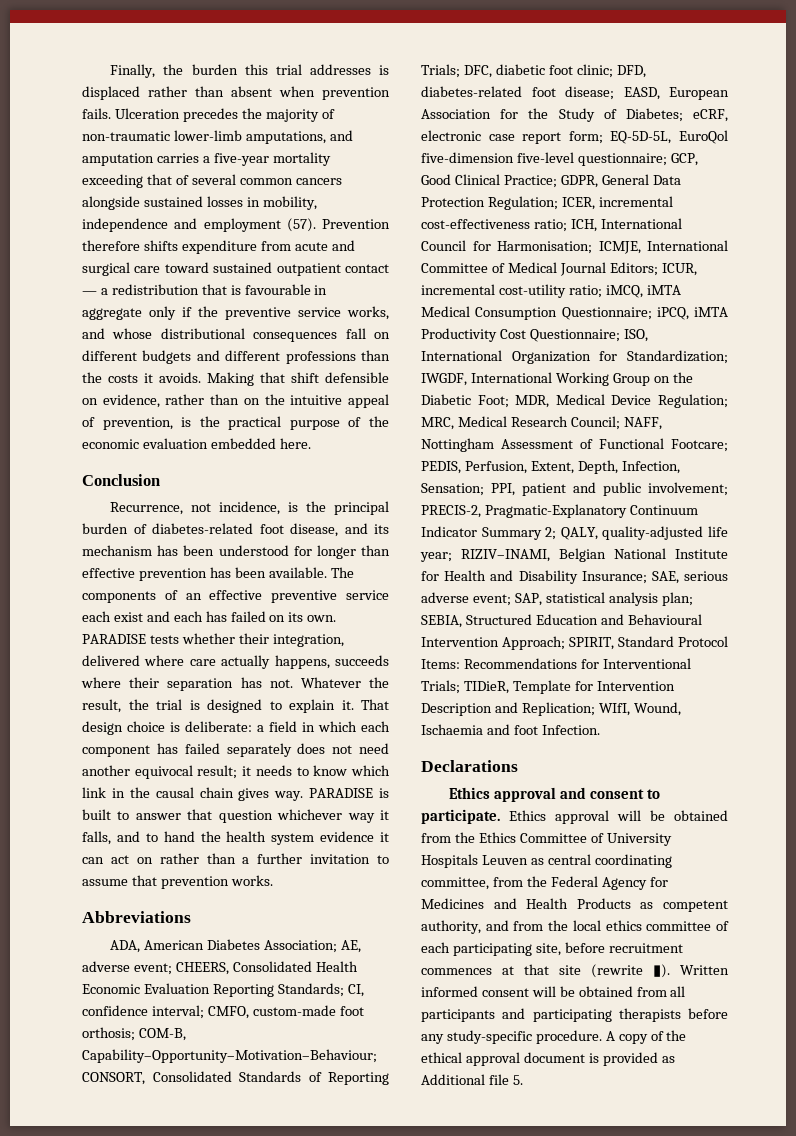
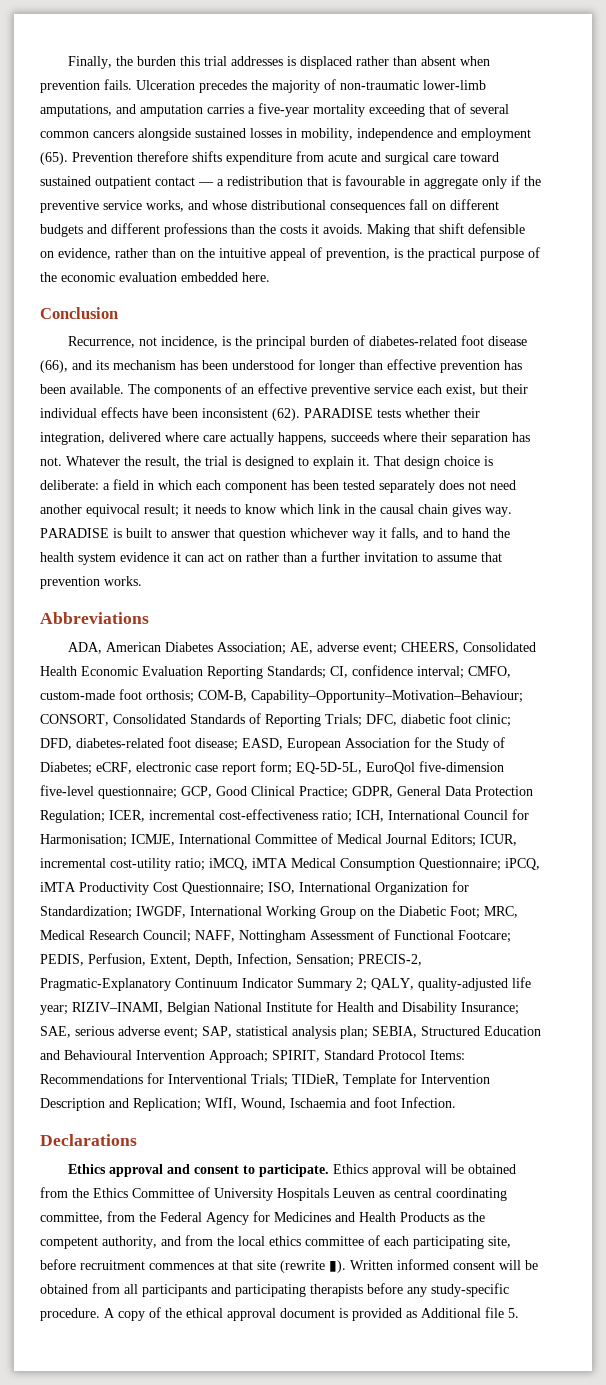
- Ulceration precedes the majority of non-traumatic lower-limb amputations, and amputation carries a five-year mortality exceeding that of several common cancers alongside sustained losses in mobility, independence and employment (57).
+ Ulceration precedes the majority of non-traumatic lower-limb amputations, and amputation carries a five-year mortality exceeding that of several common cancers alongside sustained losses in mobility, independence and employment (65).
- Recurrence, not incidence, is the principal burden of diabetes-related foot disease, and its mechanism has been understood for longer than effective prevention has been available.
+ Recurrence, not incidence, is the principal burden of diabetes-related foot disease (66), and its mechanism has been understood for longer than effective prevention has been available.
- The components of an effective preventive service each exist and each has failed on its own.
+ The components of an effective preventive service each exist, but their individual effects have been inconsistent (62).
- That design choice is deliberate: a field in which each component has failed separately does not need another equivocal result; it needs to know which link in the causal chain gives way.
+ That design choice is deliberate: a field in which each component has been tested separately does not need another equivocal result; it needs to know which link in the causal chain gives way.
- MDR, Medical Device Regulation;
- PPI, patient and public involvement;
- Ethics approval will be obtained from the Ethics Committee of University Hospitals Leuven as central coordinating committee, from the Federal Agency for Medicines and Health Products as competent authority, and from the local ethics committee of each participating site, before recruitment commences at that site (rewrite ▮).
+ Ethics approval will be obtained from the Ethics Committee of University Hospitals Leuven as central coordinating committee, from the Federal Agency for Medicines and Health Products as the competent authority, and from the local ethics committee of each participating site, before recruitment commences at that site (rewrite ▮).

